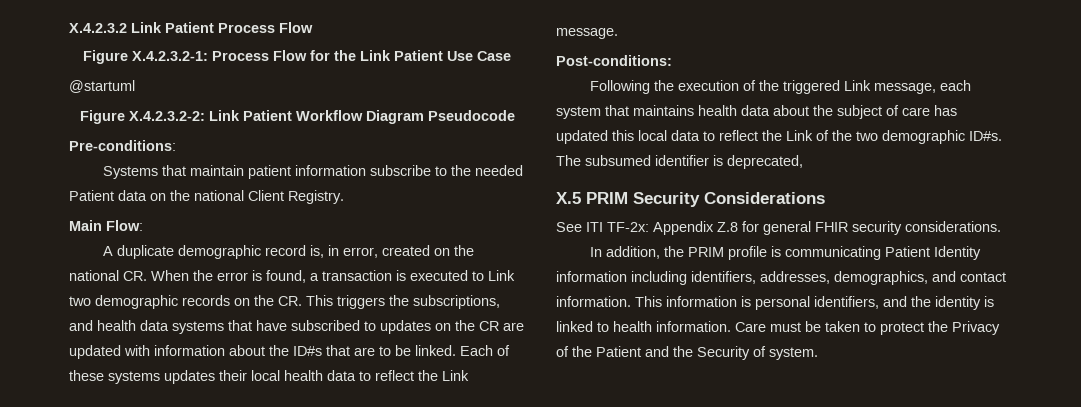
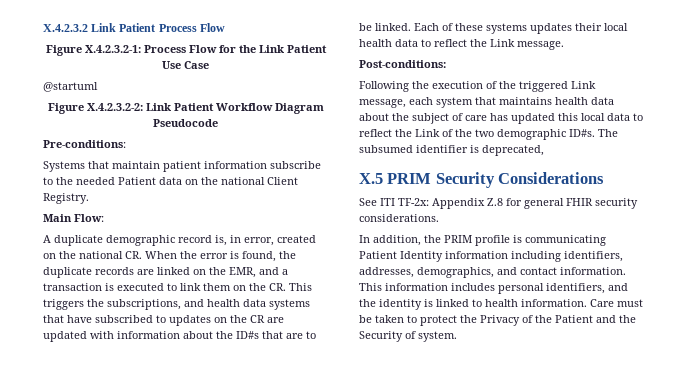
- A duplicate demographic record is, in error, created on the national CR. When the error is found, a transaction is executed to Link two demographic records on the CR. This triggers the subscriptions, and health data systems that have subscribed to updates on the CR are updated with information about the ID#s that are to be linked.
+ A duplicate demographic record is, in error, created on the national CR. When the error is found, the duplicate records are linked on the EMR, and a transaction is executed to link them on the CR. This triggers the subscriptions, and health data systems that have subscribed to updates on the CR are updated with information about the ID#s that are to be linked.
- This information is personal identifiers, and the identity is linked to health information.
+ This information includes personal identifiers, and the identity is linked to health information.

